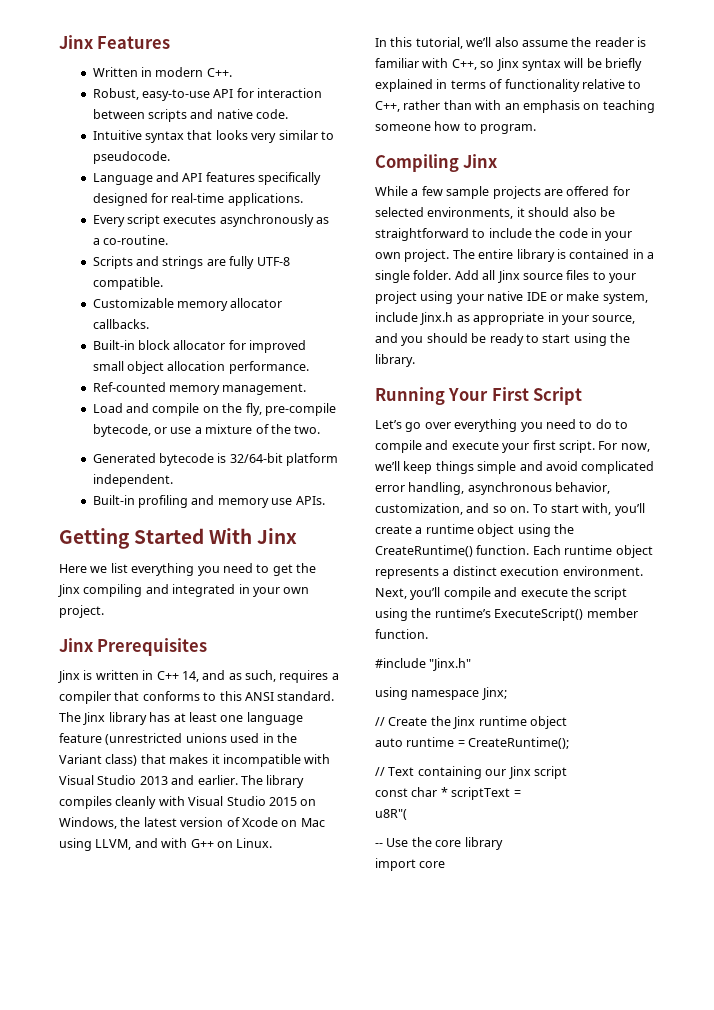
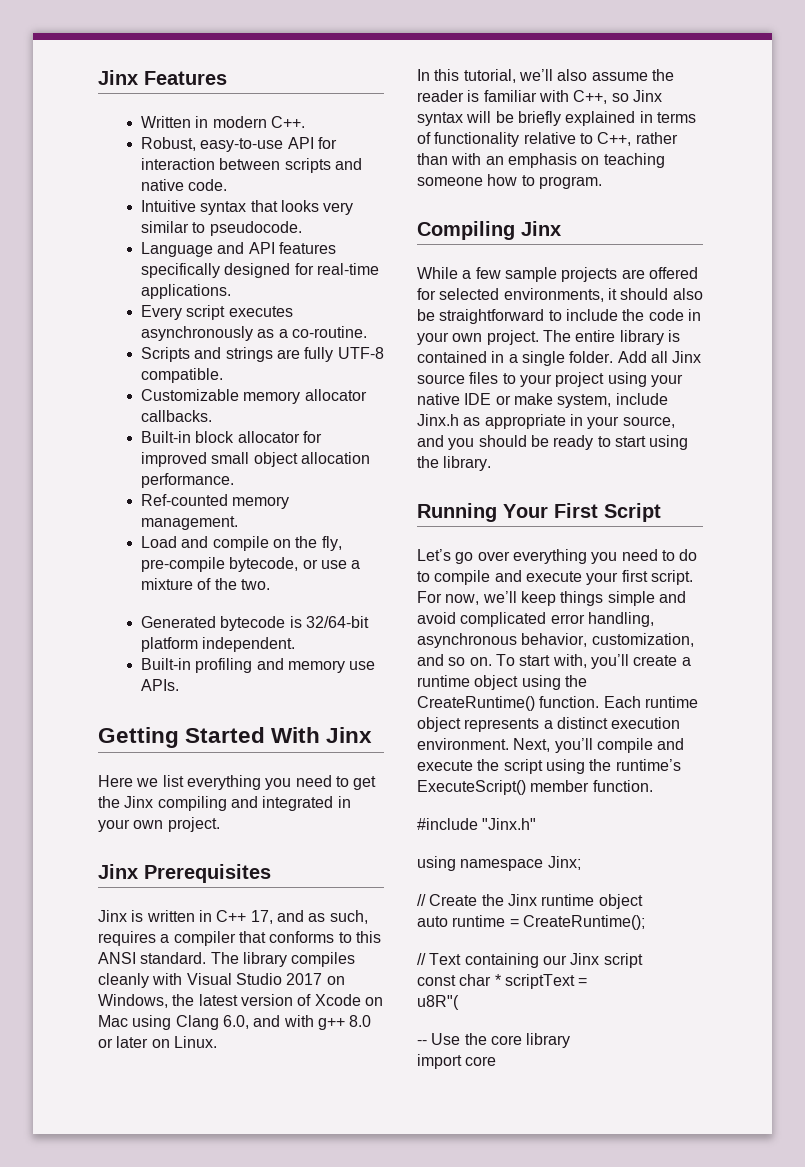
- Jinx is written in C++ 14, and as such, requires a compiler that conforms to this ANSI standard.
+ Jinx is written in C++ 17, and as such, requires a compiler that conforms to this ANSI standard.
- The Jinx library has at least one language feature (unrestricted unions used in the Variant class) that makes it incompatible with Visual Studio 2013 and earlier. The library compiles cleanly with Visual Studio 2015 on Windows, the latest version of Xcode on Mac using LLVM, and with G++ on Linux.
+ The library compiles cleanly with Visual Studio 2017 on Windows, the latest version of Xcode on Mac using Clang 6.0, and with g++ 8.0 or later on Linux.

